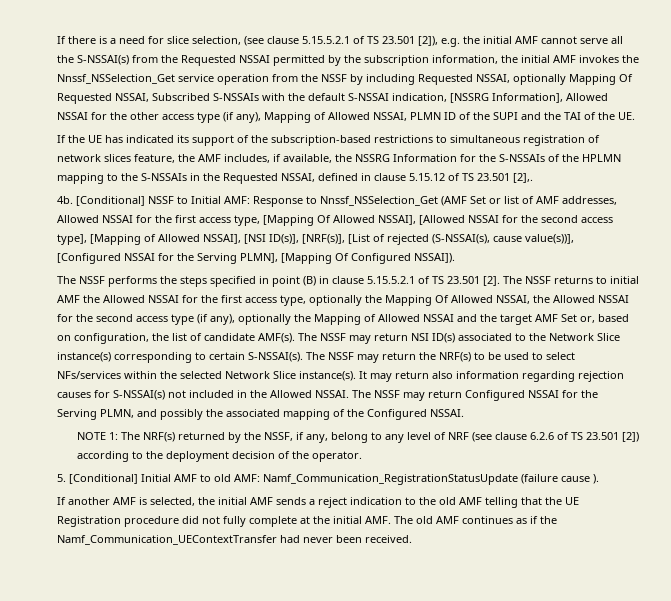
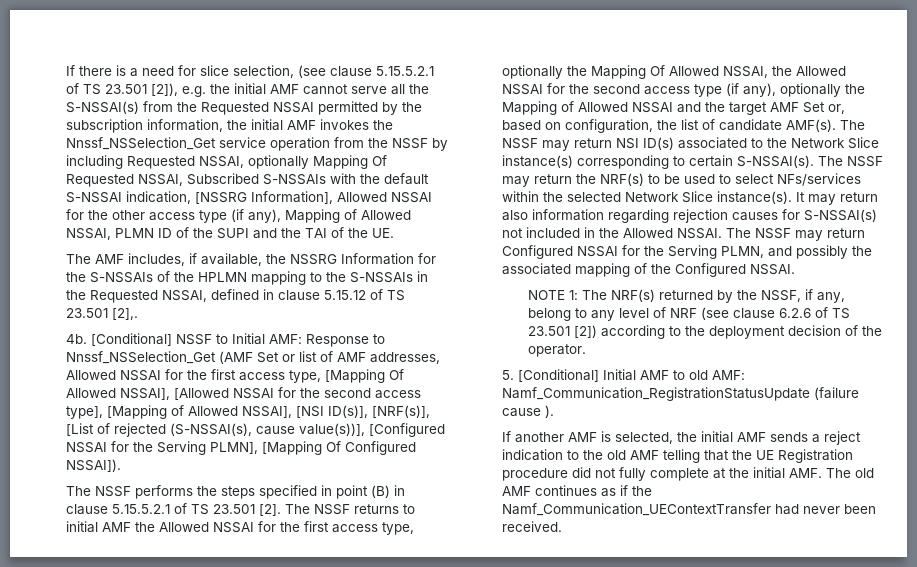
- If the UE has indicated its support of the subscription-based restrictions to simultaneous registration of network slices feature, the AMF includes, if available, the NSSRG Information for the S-NSSAIs of the HPLMN mapping to the S-NSSAIs in the Requested NSSAI, defined in clause 5.15.12 of TS 23.501 [2],.
+ The AMF includes, if available, the NSSRG Information for the S-NSSAIs of the HPLMN mapping to the S-NSSAIs in the Requested NSSAI, defined in clause 5.15.12 of TS 23.501 [2],.

